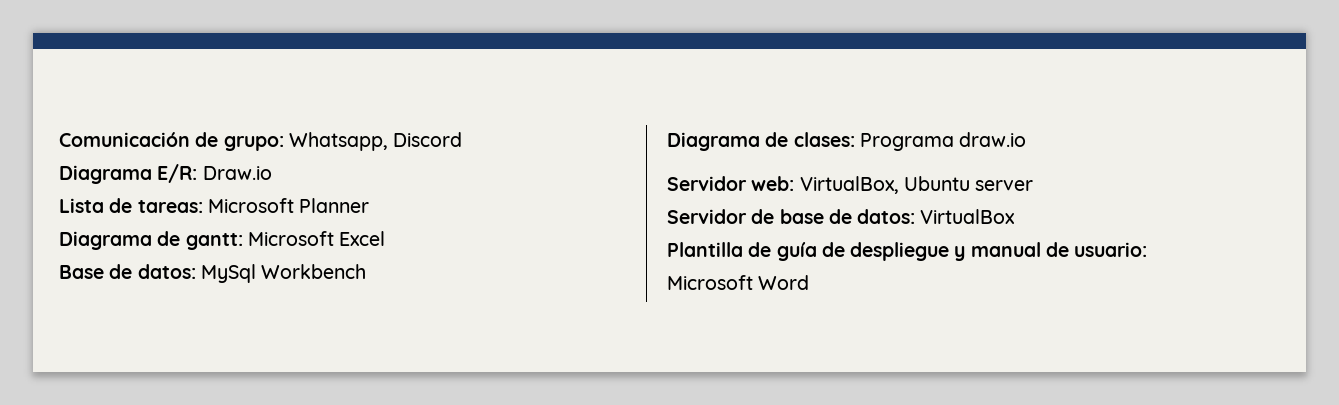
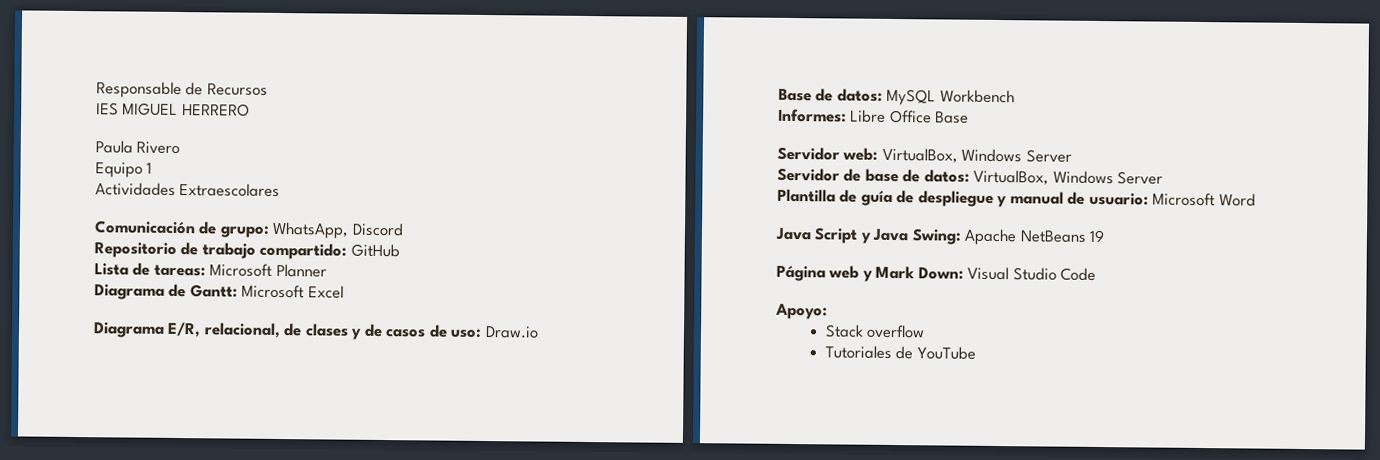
+ Responsable de Recursos
+ IES MIGUEL HERRERO
+ Paula Rivero
+ Equipo 1
+ Actividades Extraescolares
- Comunicación de grupo: Whatsapp, Discord
+ Comunicación de grupo: WhatsApp, Discord
- Diagrama E/R: Draw.io
+ Repositorio de trabajo compartido: GitHub
- Diagrama de gantt: Microsoft Excel
+ Diagrama de Gantt: Microsoft Excel
+ Diagrama E/R, relacional, de clases y de casos de uso: Draw.io
- Base de datos: MySql Workbench
+ Base de datos: MySQL Workbench
- Diagrama de clases: Programa draw.io
+ Informes: Libre Office Base
- Servidor web: VirtualBox, Ubuntu server
+ Servidor web: VirtualBox, Windows Server
- Servidor de base de datos: VirtualBox
+ Servidor de base de datos: VirtualBox, Windows Server
+ Java Script y Java Swing: Apache NetBeans 19
+ Página web y Mark Down: Visual Studio Code
+ Apoyo:
+ Stack overflow
+ Tutoriales de YouTube

